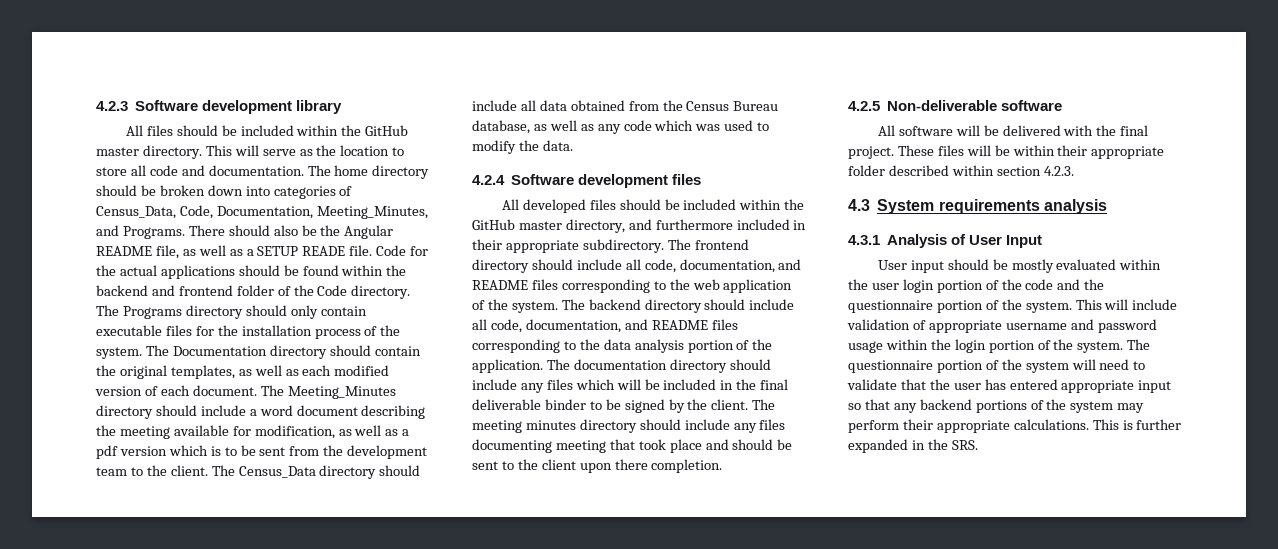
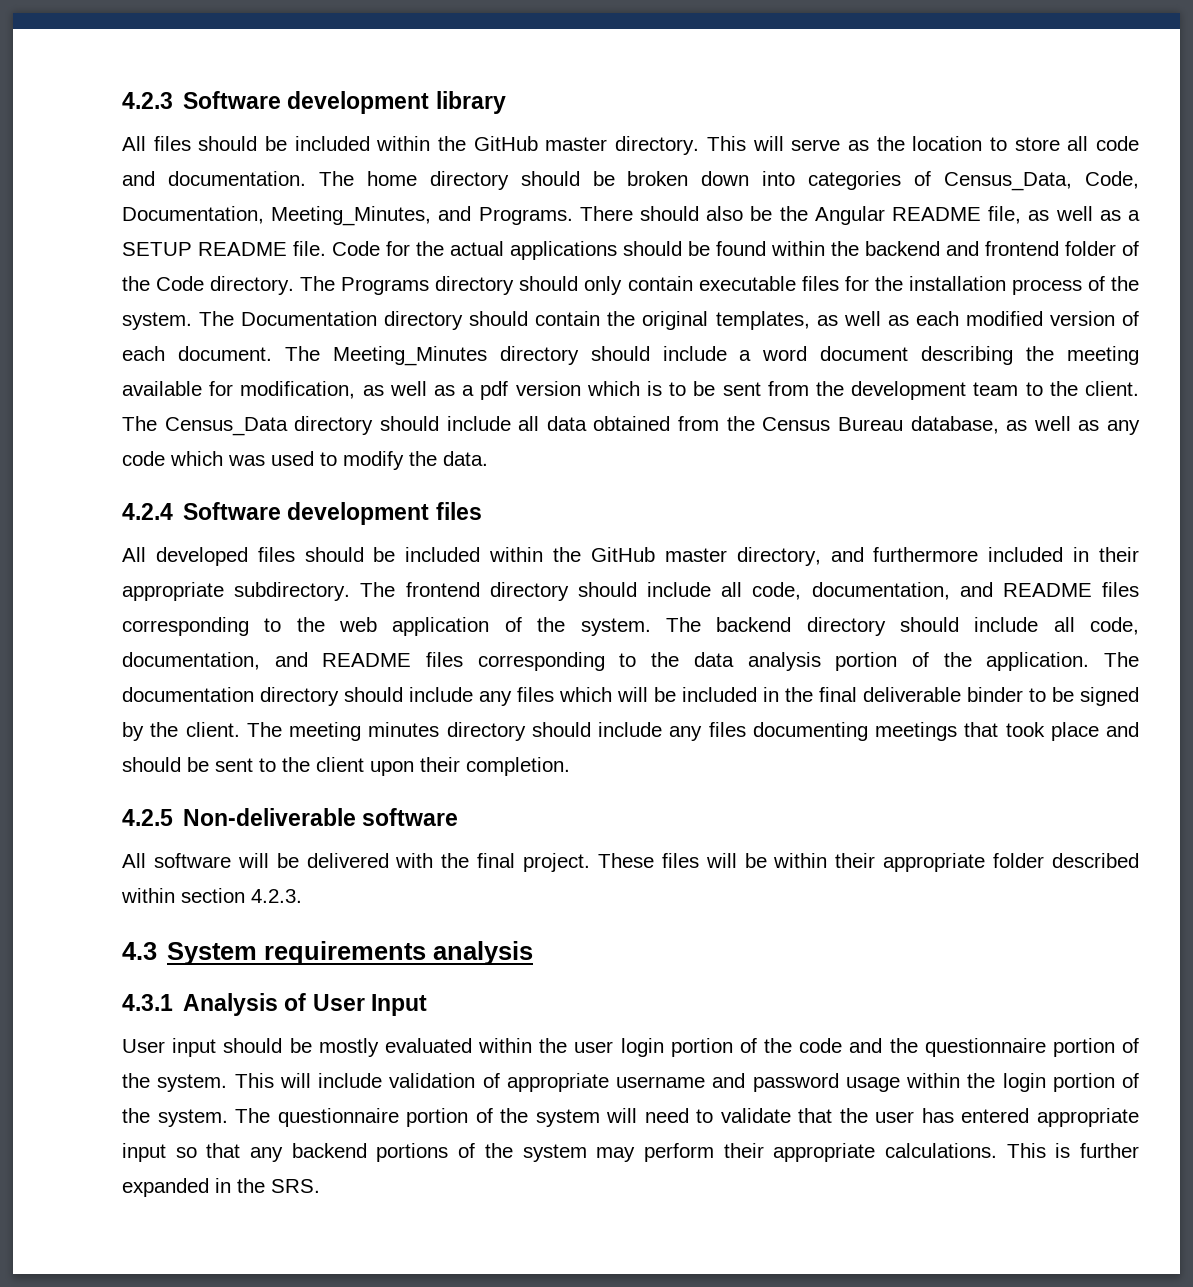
- There should also be the Angular README file, as well as a SETUP READE file.
+ There should also be the Angular README file, as well as a SETUP README file.
- The meeting minutes directory should include any files documenting meeting that took place and should be sent to the client upon there completion.
+ The meeting minutes directory should include any files documenting meetings that took place and should be sent to the client upon their completion.

